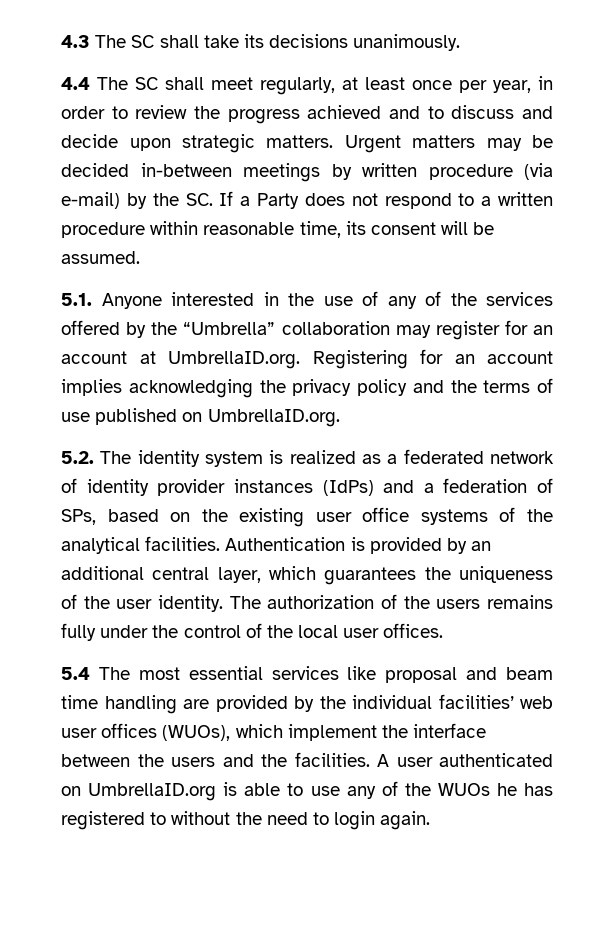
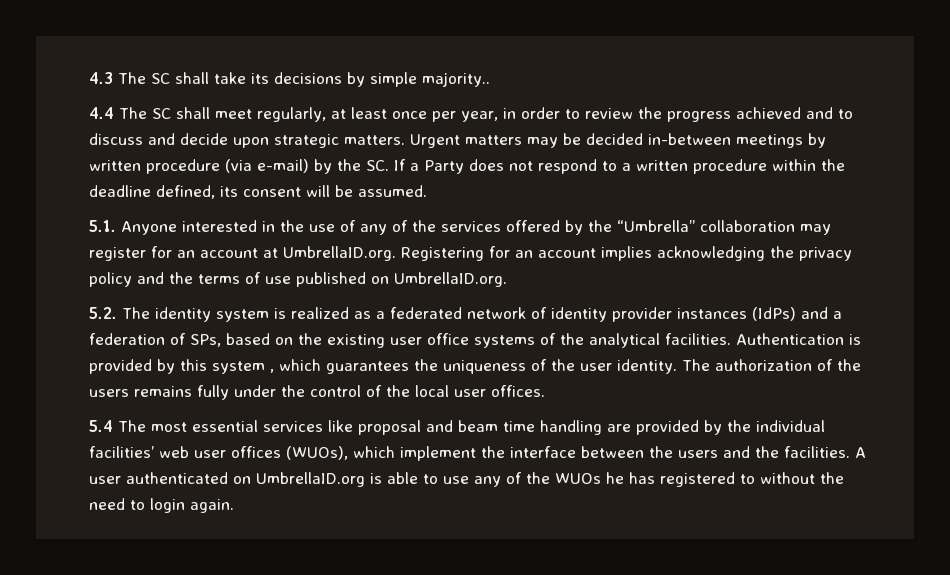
- 4.3 The SC shall take its decisions unanimously.
+ 4.3 The SC shall take its decisions by simple majority..
- Urgent matters may be decided in-between meetings by written procedure (via e-mail) by the SC. If a Party does not respond to a written procedure within reasonable time, its consent will be assumed.
+ Urgent matters may be decided in-between meetings by written procedure (via e-mail) by the SC. If a Party does not respond to a written procedure within the deadline defined, its consent will be assumed.
- Authentication is provided by an additional central layer, which guarantees the uniqueness of the user identity.
+ Authentication is provided by this system , which guarantees the uniqueness of the user identity.

